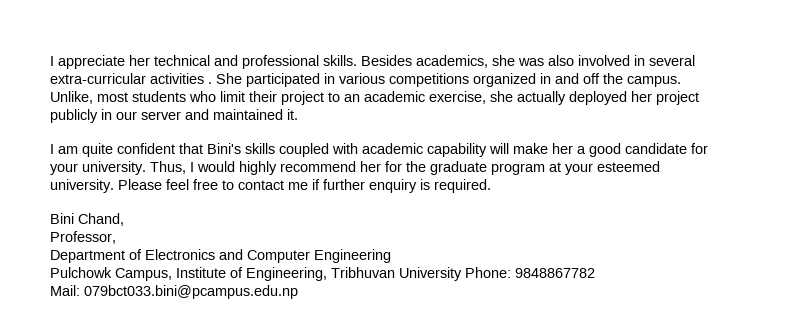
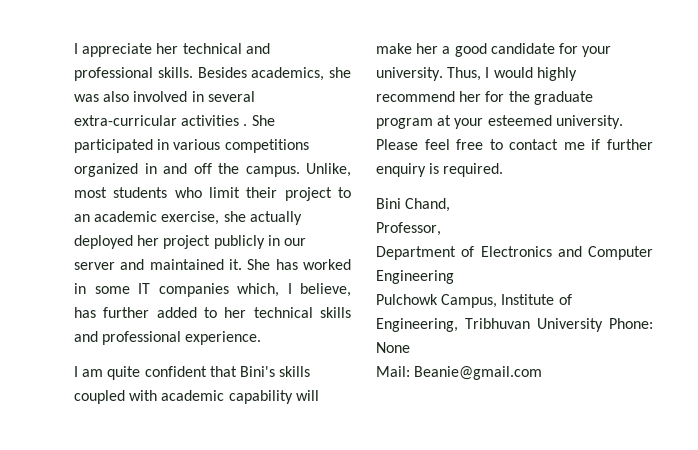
+ She has worked in some IT companies which, I believe, has further added to her technical skills and professional experience.
- Pulchowk Campus, Institute of Engineering, Tribhuvan University Phone: 9848867782
+ Pulchowk Campus, Institute of Engineering, Tribhuvan University Phone: None
- Mail: 079bct033.bini@pcampus.edu.np
+ Mail: Beanie@gmail.com

